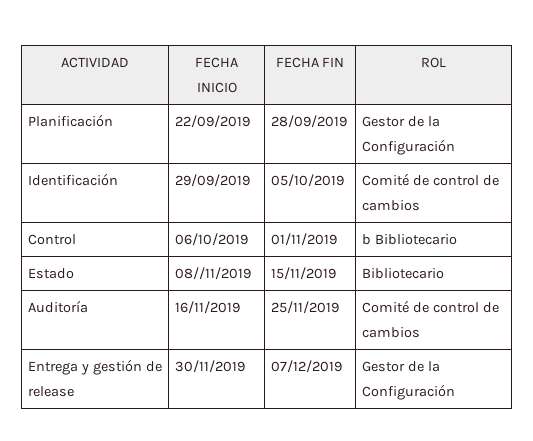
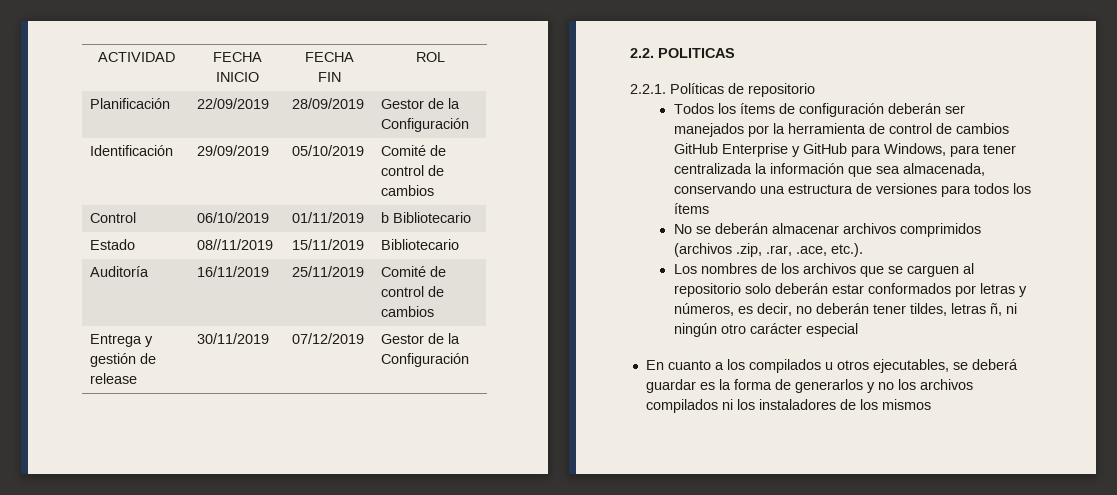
+ 2.2. POLITICAS
+ 2.2.1. Políticas de repositorio
+ Todos los ítems de configuración deberán ser manejados por la herramienta de control de cambios GitHub Enterprise y GitHub para Windows, para tener centralizada la información que sea almacenada, conservando una estructura de versiones para todos los ítems
+ No se deberán almacenar archivos comprimidos (archivos .zip, .rar, .ace, etc.).
+ Los nombres de los archivos que se carguen al repositorio solo deberán estar conformados por letras y números, es decir, no deberán tener tildes, letras ñ, ni ningún otro carácter especial
+ En cuanto a los compilados u otros ejecutables, se deberá guardar es la forma de generarlos y no los archivos compilados ni los instaladores de los mismos

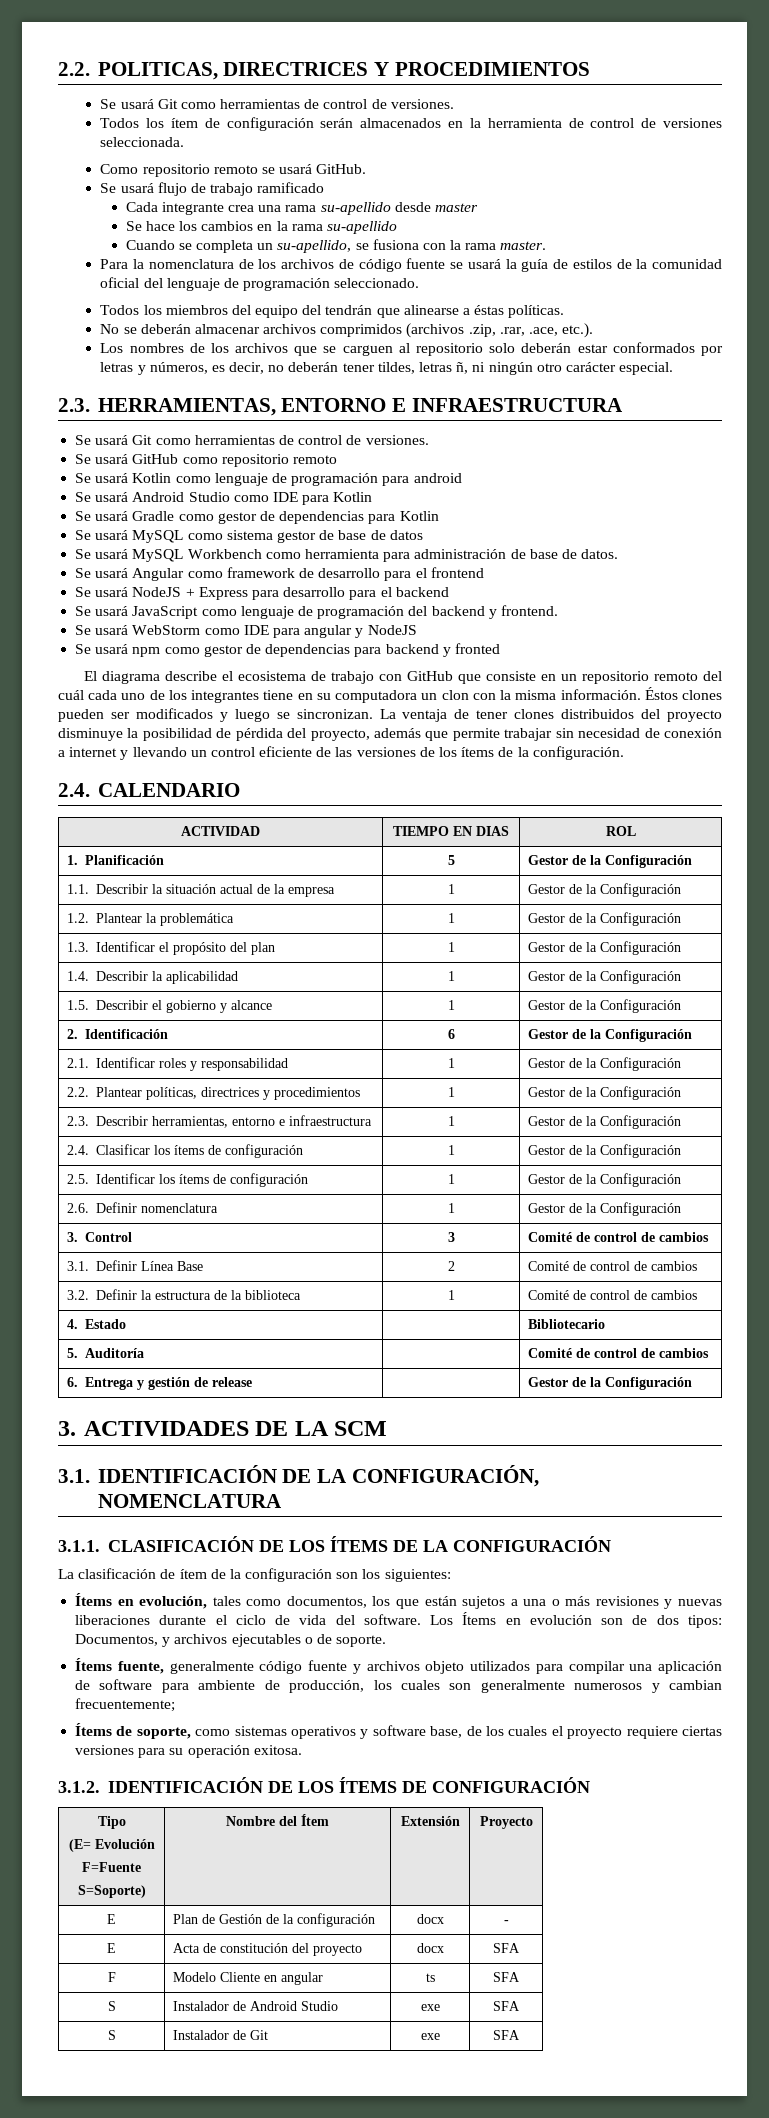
- ACTIVIDAD | FECHA INICIO | FECHA FIN | ROL
- Planificación | 22/09/2019 | 28/09/2019 | Gestor de la Configuración
- Identificación | 29/09/2019 | 05/10/2019 | Comité de control de cambios
- Control | 06/10/2019 | 01/11/2019 | b Bibliotecario
- Estado | 08//11/2019 | 15/11/2019 | Bibliotecario
- Auditoría | 16/11/2019 | 25/11/2019 | Comité de control de cambios
- Entrega y gestión de release | 30/11/2019 | 07/12/2019 | Gestor de la Configuración
- 2.2. POLITICAS
- 2.2.1. Políticas de repositorio
- Todos los ítems de configuración deberán ser manejados por la herramienta de control de cambios GitHub Enterprise y GitHub para Windows, para tener centralizada la información que sea almacenada, conservando una estructura de versiones para todos los ítems
+ 2.2. POLITICAS, DIRECTRICES Y PROCEDIMIENTOS
+ Se usará Git como herramientas de control de versiones.
+ Todos los ítem de configuración serán almacenados en la herramienta de control de versiones seleccionada.
+ Como repositorio remoto se usará GitHub.
+ Se usará flujo de trabajo ramificado
+ Cada integrante crea una rama su-apellido desde master
+ Se hace los cambios en la rama su-apellido
+ Cuando se completa un su-apellido, se fusiona con la rama master.
+ Para la nomenclatura de los archivos de código fuente se usará la guía de estilos de la comunidad oficial del lenguaje de programación seleccionado.
+ Todos los miembros del equipo del tendrán que alinearse a éstas políticas.
- Los nombres de los archivos que se carguen al repositorio solo deberán estar conformados por letras y números, es decir, no deberán tener tildes, letras ñ, ni ningún otro carácter especial
- En cuanto a los compilados u otros ejecutables, se deberá guardar es la forma de generarlos y no los archivos compilados ni los instaladores de los mismos
+ Los nombres de los archivos que se carguen al repositorio solo deberán estar conformados por letras y números, es decir, no deberán tener tildes, letras ñ, ni ningún otro carácter especial.
+ 2.3. HERRAMIENTAS, ENTORNO E INFRAESTRUCTURA
+ Se usará Git como herramientas de control de versiones.
+ Se usará GitHub como repositorio remoto
+ Se usará Kotlin como lenguaje de programación para android
+ Se usará Android Studio como IDE para Kotlin
+ Se usará Gradle como gestor de dependencias para Kotlin
+ Se usará MySQL como sistema gestor de base de datos
+ Se usará MySQL Workbench como herramienta para administración de base de datos.
+ Se usará Angular como framework de desarrollo para el frontend
+ Se usará NodeJS + Express para desarrollo para el backend
+ Se usará JavaScript como lenguaje de programación del backend y frontend.
+ Se usará WebStorm como IDE para angular y NodeJS
+ Se usará npm como gestor de dependencias para backend y fronted
+ El diagrama describe el ecosistema de trabajo con GitHub que consiste en un repositorio remoto del cuál cada uno de los integrantes tiene en su computadora un clon con la misma información. Éstos clones pueden ser modificados y luego se sincronizan. La ventaja de tener clones distribuidos del proyecto disminuye la posibilidad de pérdida del proyecto, además que permite trabajar sin necesidad de conexión a internet y llevando un control eficiente de las versiones de los ítems de la configuración.
+ 2.4. CALENDARIO
+ ACTIVIDAD | TIEMPO EN DIAS | ROL
+ 1. Planificación | 5 | Gestor de la Configuración
+ 1.1. Describir la situación actual de la empresa | 1 | Gestor de la Configuración
+ 1.2. Plantear la problemática | 1 | Gestor de la Configuración
+ 1.3. Identificar el propósito del plan | 1 | Gestor de la Configuración
+ 1.4. Describir la aplicabilidad | 1 | Gestor de la Configuración
+ 1.5. Describir el gobierno y alcance | 1 | Gestor de la Configuración
+ 2. Identificación | 6 | Gestor de la Configuración
+ 2.1. Identificar roles y responsabilidad | 1 | Gestor de la Configuración
+ 2.2. Plantear políticas, directrices y procedimientos | 1 | Gestor de la Configuración
+ 2.3. Describir herramientas, entorno e infraestructura | 1 | Gestor de la Configuración
+ 2.4. Clasificar los ítems de configuración | 1 | Gestor de la Configuración
+ 2.5. Identificar los ítems de configuración | 1 | Gestor de la Configuración
+ 2.6. Definir nomenclatura | 1 | Gestor de la Configuración
+ 3. Control | 3 | Comité de control de cambios
+ 3.1. Definir Línea Base | 2 | Comité de control de cambios
+ 3.2. Definir la estructura de la biblioteca | 1 | Comité de control de cambios
+ 4. Estado | | Bibliotecario
+ 5. Auditoría | | Comité de control de cambios
+ 6. Entrega y gestión de release | | Gestor de la Configuración
+ 3. ACTIVIDADES DE LA SCM
+ 3.1. IDENTIFICACIÓN DE LA CONFIGURACIÓN, NOMENCLATURA
+ 3.1.1. CLASIFICACIÓN DE LOS ÍTEMS DE LA CONFIGURACIÓN
+ La clasificación de ítem de la configuración son los siguientes:
+ Ítems en evolución, tales como documentos, los que están sujetos a una o más revisiones y nuevas liberaciones durante el ciclo de vida del software. Los Ítems en evolución son de dos tipos: Documentos, y archivos ejecutables o de soporte.
+ Ítems fuente, generalmente código fuente y archivos objeto utilizados para compilar una aplicación de software para ambiente de producción, los cuales son generalmente numerosos y cambian frecuentemente;
+ Ítems de soporte, como sistemas operativos y software base, de los cuales el proyecto requiere ciertas versiones para su operación exitosa.
+ 3.1.2. IDENTIFICACIÓN DE LOS ÍTEMS DE CONFIGURACIÓN
+ Tipo
+ (E= Evolución
+ F=Fuente
+ S=Soporte) | Nombre del Ítem | Extensión | Proyecto
+ E | Plan de Gestión de la configuración | docx | -
+ E | Acta de constitución del proyecto | docx | SFA
+ F | Modelo Cliente en angular | ts | SFA
+ S | Instalador de Android Studio | exe | SFA
+ S | Instalador de Git | exe | SFA

